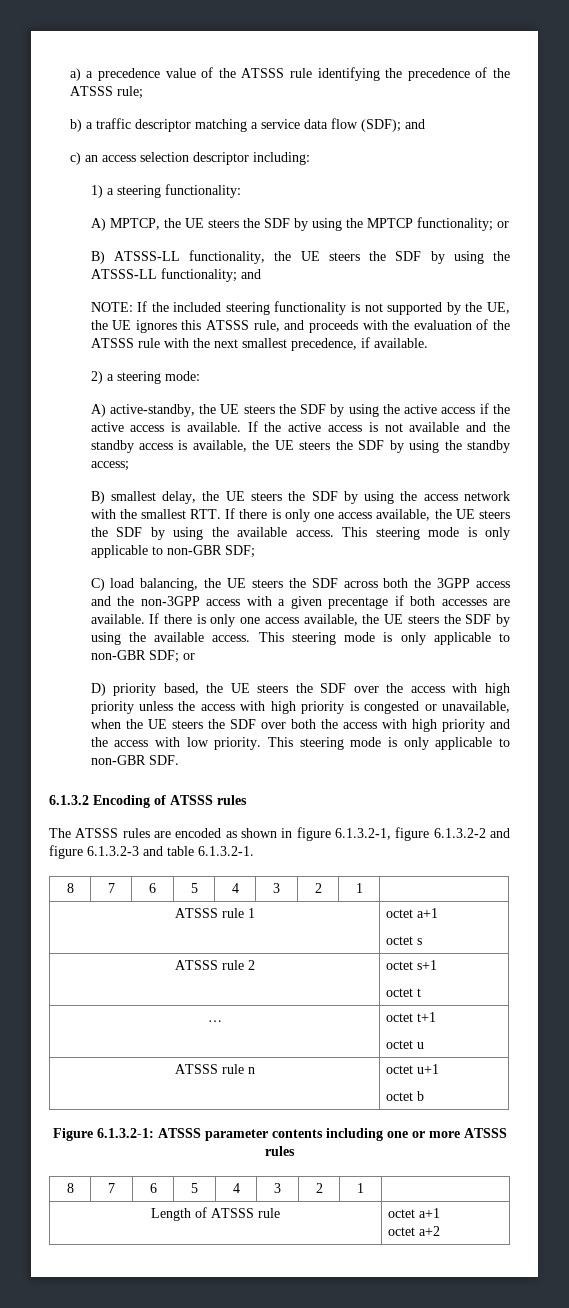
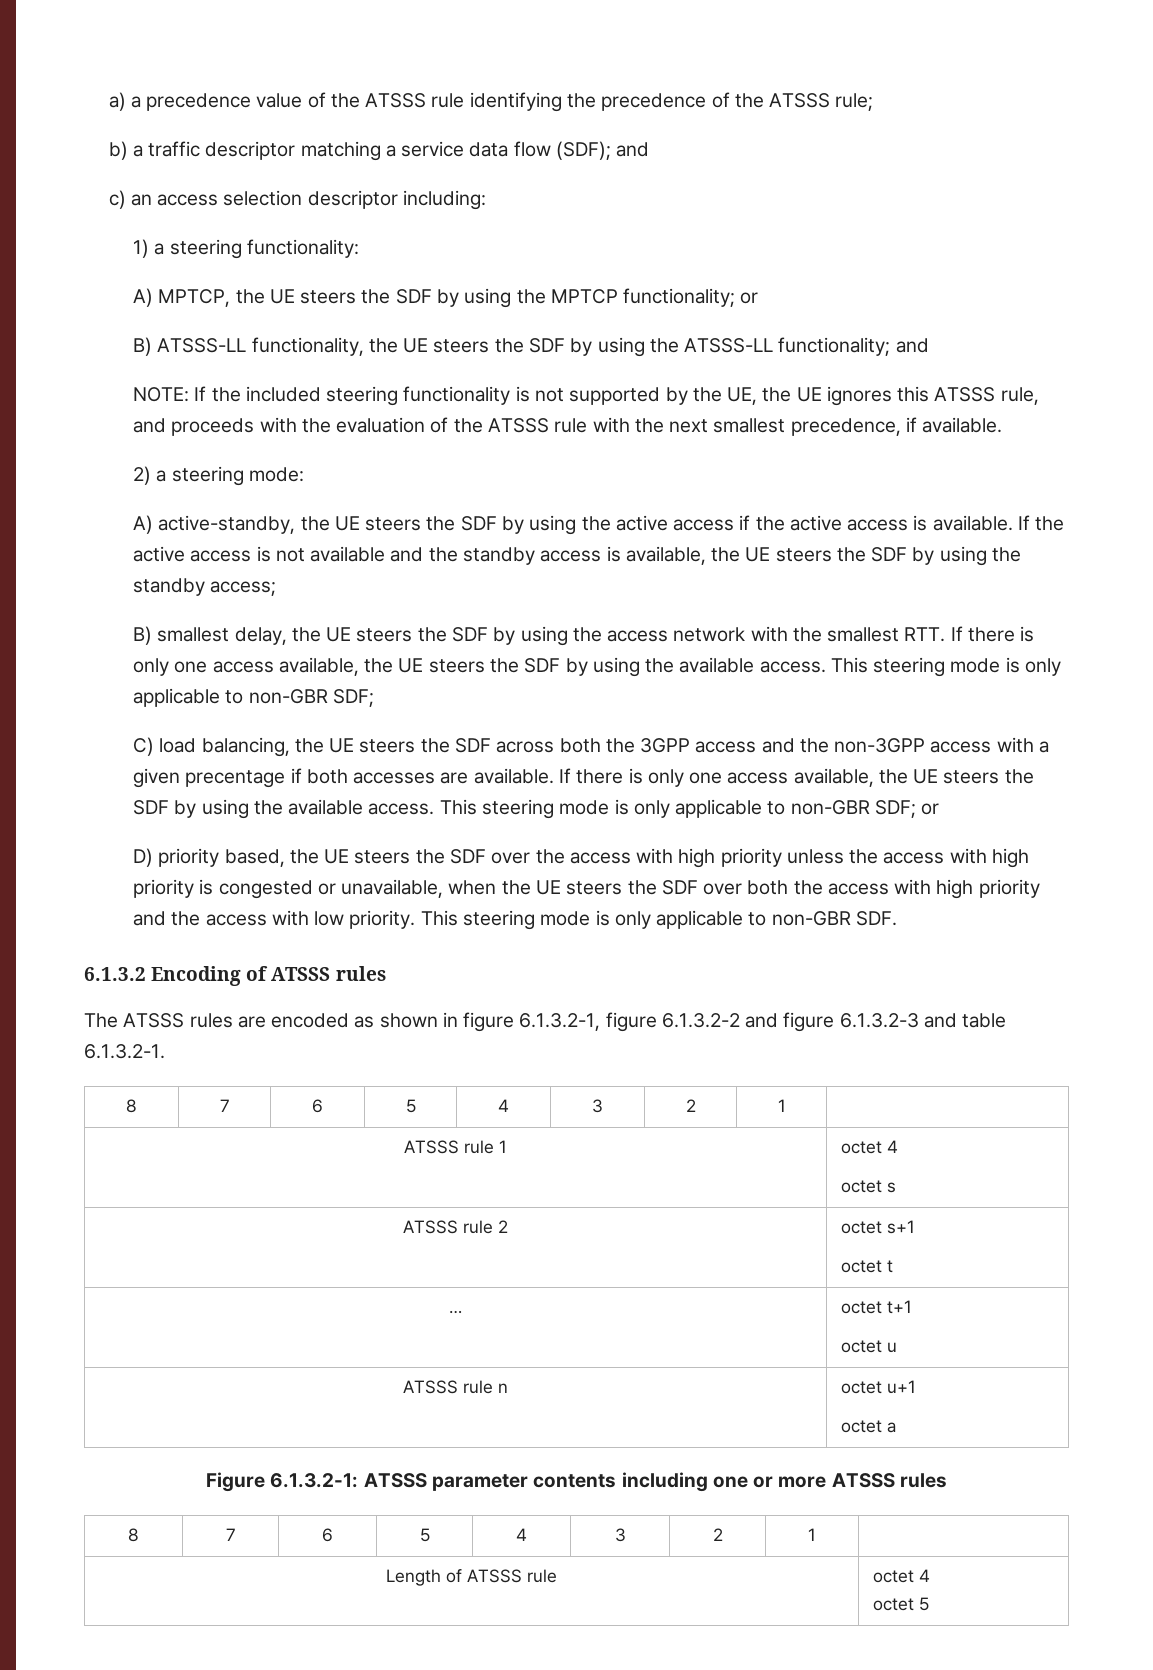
- ATSSS rule 1 | octet a+1
+ ATSSS rule 1 | octet 4
  ATSSS rule n | octet u+1
- octet b
+ octet a
- Length of ATSSS rule | octet a+1
- octet a+2
+ Length of ATSSS rule | octet 4
+ octet 5

